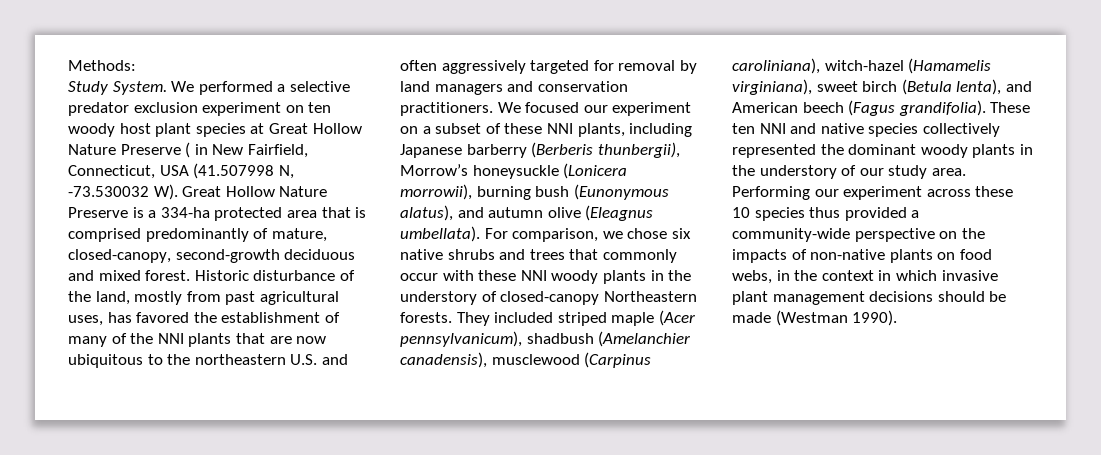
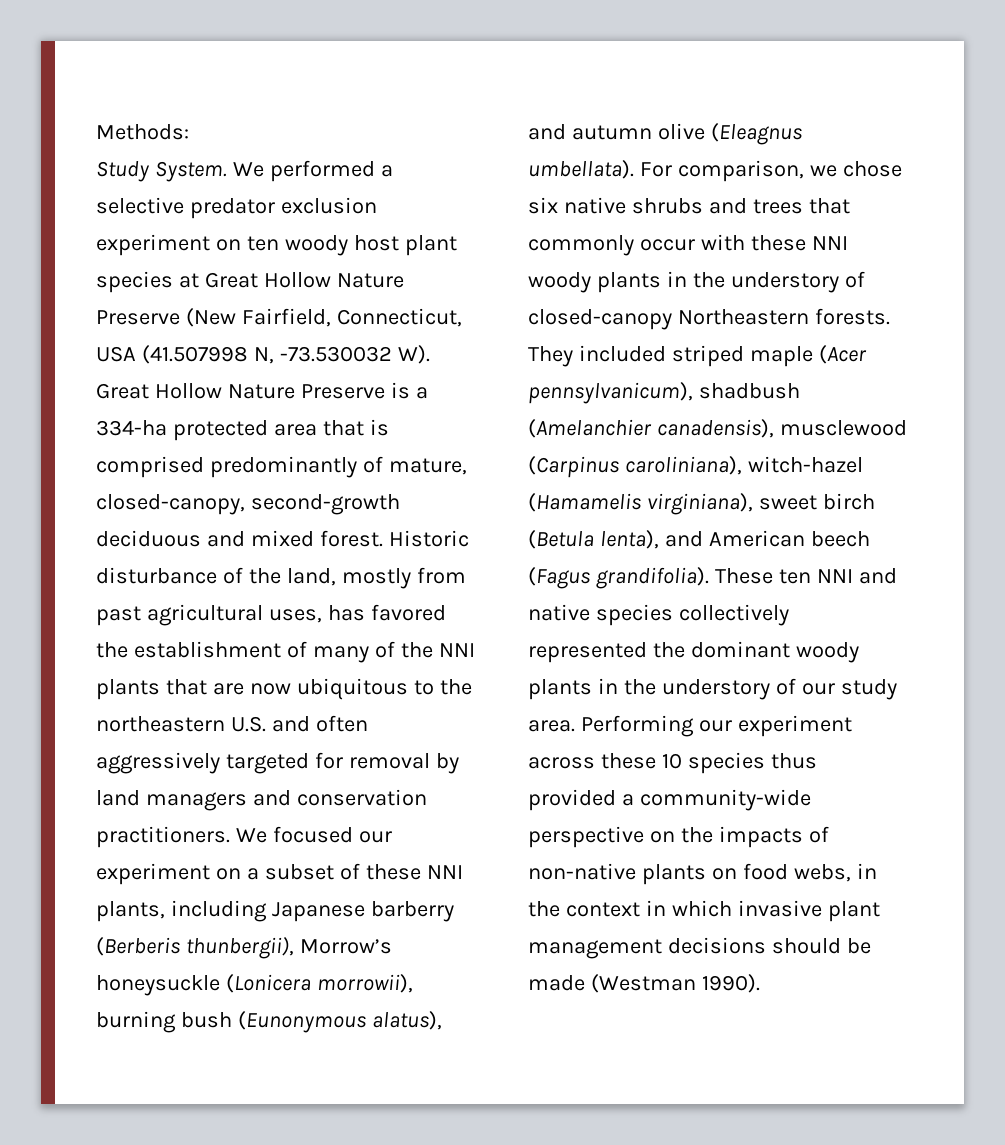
- We performed a selective predator exclusion experiment on ten woody host plant species at Great Hollow Nature Preserve ( in New Fairfield, Connecticut, USA (41.507998 N, -73.530032 W). Great Hollow Nature Preserve is a 334-ha protected area that is comprised predominantly of mature, closed-canopy, second-growth deciduous and mixed forest.
+ We performed a selective predator exclusion experiment on ten woody host plant species at Great Hollow Nature Preserve (New Fairfield, Connecticut, USA (41.507998 N, -73.530032 W). Great Hollow Nature Preserve is a 334-ha protected area that is comprised predominantly of mature, closed-canopy, second-growth deciduous and mixed forest.

